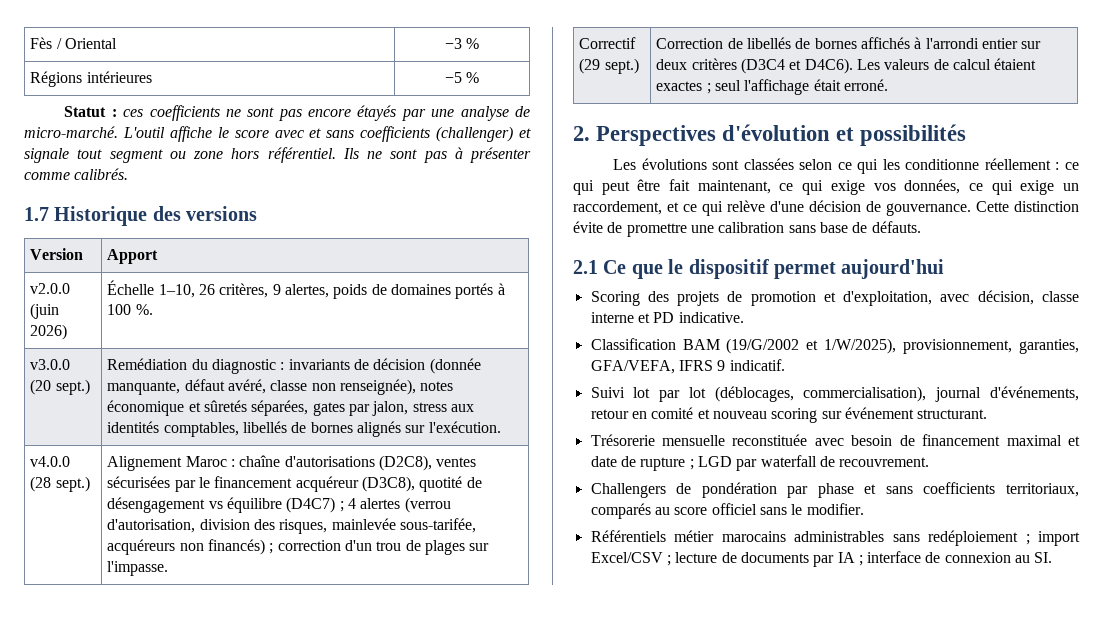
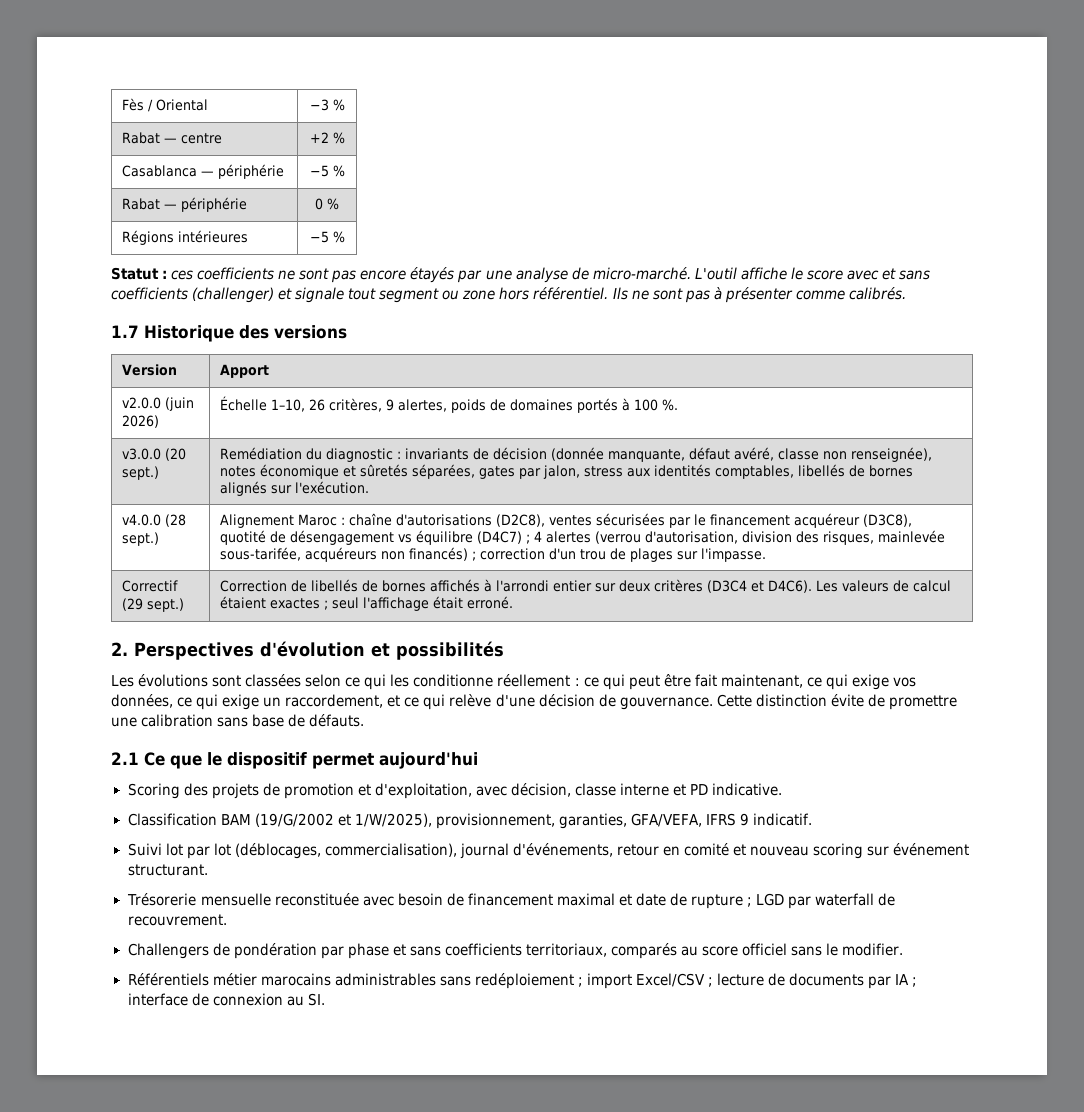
+ Rabat — centre | +2 %
+ Casablanca — périphérie | −5 %
+ Rabat — périphérie | 0 %

